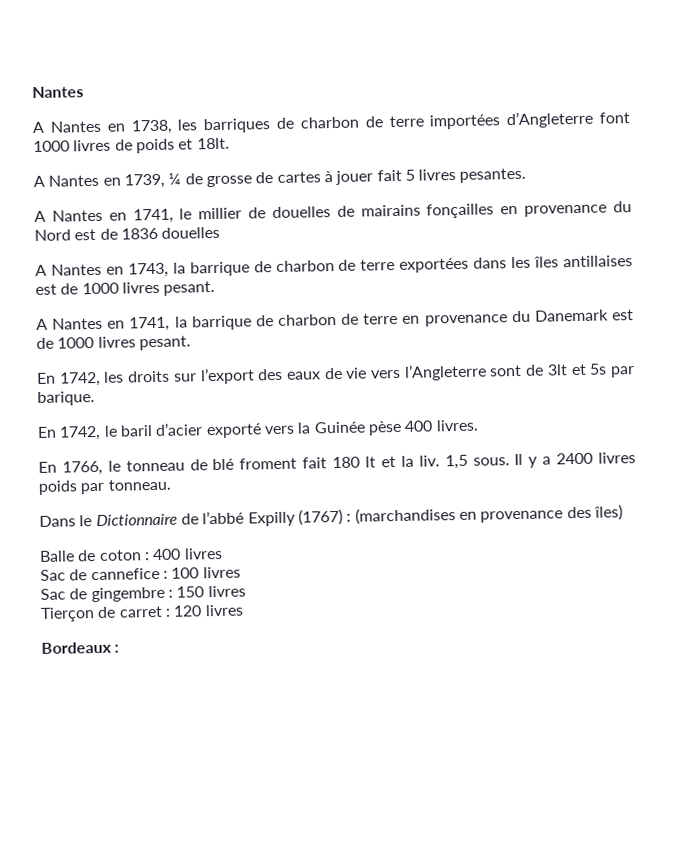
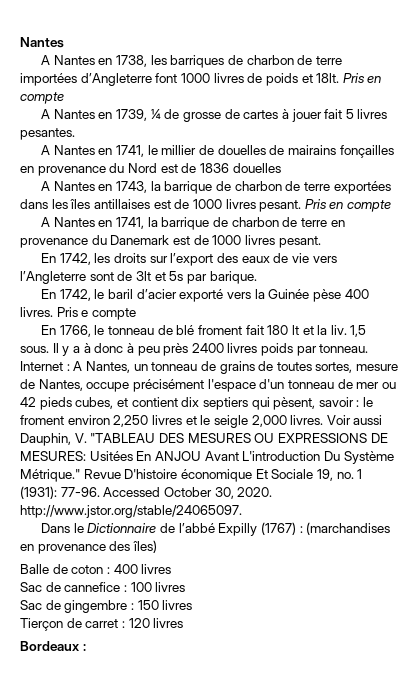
- A Nantes en 1738, les barriques de charbon de terre importées d’Angleterre font 1000 livres de poids et 18lt.
+ A Nantes en 1738, les barriques de charbon de terre importées d’Angleterre font 1000 livres de poids et 18lt. Pris en compte
- A Nantes en 1743, la barrique de charbon de terre exportées dans les îles antillaises est de 1000 livres pesant.
+ A Nantes en 1743, la barrique de charbon de terre exportées dans les îles antillaises est de 1000 livres pesant. Pris en compte
+ Pris e compte
- Il y a 2400 livres poids par tonneau.
+ Il y a à donc à peu près 2400 livres poids par tonneau. Internet : A Nantes, un tonneau de grains de toutes sortes, mesure de Nantes, occupe précisément l'espace d'un tonneau de mer ou 42 pieds cubes, et contient dix septiers qui pèsent, savoir : le froment environ 2,250 livres et le seigle 2,000 livres. Voir aussi Dauphin, V. "TABLEAU DES MESURES OU EXPRESSIONS DE MESURES: Usitées En ANJOU Avant L'introduction Du Système Métrique." Revue D'histoire économique Et Sociale 19, no. 1 (1931): 77-96. Accessed October 30, 2020. http://www.jstor.org/stable/24065097.

